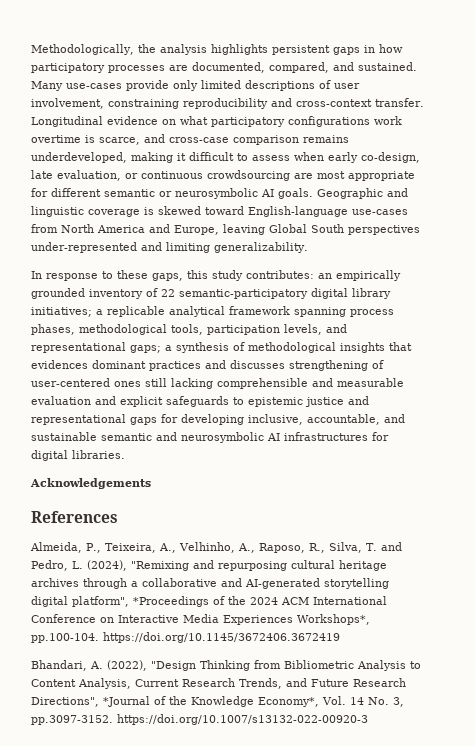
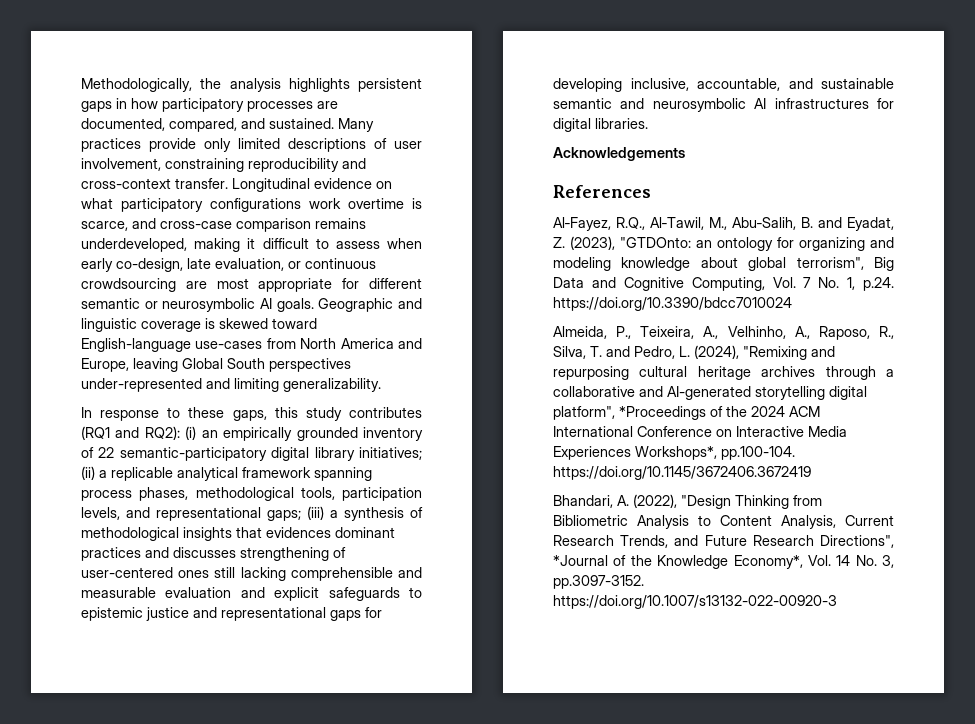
- Many use-cases provide only limited descriptions of user involvement, constraining reproducibility and cross-context transfer.
+ Many practices provide only limited descriptions of user involvement, constraining reproducibility and cross-context transfer.
- In response to these gaps, this study contributes: an empirically grounded inventory of 22 semantic-participatory digital library initiatives;
+ In response to these gaps, this study contributes (RQ1 and RQ2): (i) an empirically grounded inventory of 22 semantic-participatory digital library initiatives;
- a replicable analytical framework spanning process phases, methodological tools, participation levels, and representational gaps;
+ (ii) a replicable analytical framework spanning process phases, methodological tools, participation levels, and representational gaps;
- a synthesis of methodological insights that evidences dominant practices and discusses strengthening of user-centered ones still lacking comprehensible and measurable evaluation and explicit safeguards to epistemic justice and representational gaps for developing inclusive, accountable, and sustainable semantic and neurosymbolic AI infrastructures for digital libraries.
+ (iii) a synthesis of methodological insights that evidences dominant practices and discusses strengthening of user-centered ones still lacking comprehensible and measurable evaluation and explicit safeguards to epistemic justice and representational gaps for developing inclusive, accountable, and sustainable semantic and neurosymbolic AI infrastructures for digital libraries.
+ Al‑Fayez, R.Q., Al‑Tawil, M., Abu‑Salih, B. and Eyadat, Z. (2023), "GTDOnto: an ontology for organizing and modeling knowledge about global terrorism", Big Data and Cognitive Computing, Vol. 7 No. 1, p.24. https://doi.org/10.3390/bdcc7010024

